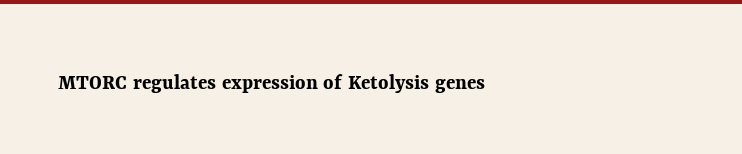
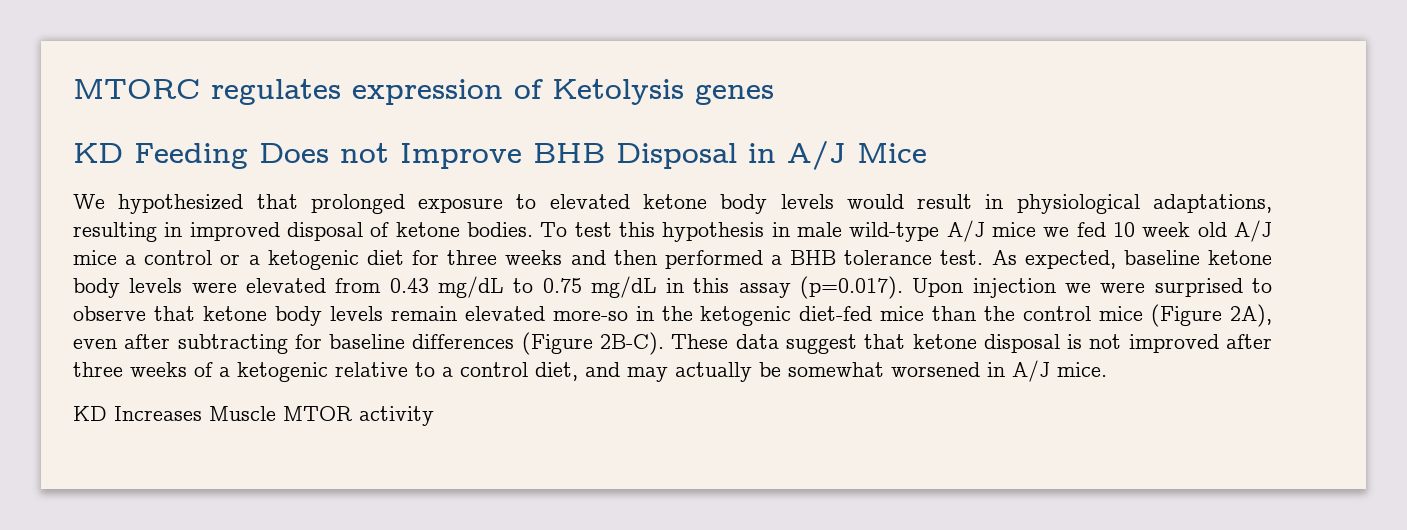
+ KD Feeding Does not Improve BHB Disposal in A/J Mice
+ We hypothesized that prolonged exposure to elevated ketone body levels would result in physiological adaptations, resulting in improved disposal of ketone bodies. To test this hypothesis in male wild-type A/J mice we fed 10 week old A/J mice a control or a ketogenic diet for three weeks and then performed a BHB tolerance test. As expected, baseline ketone body levels were elevated from 0.43 mg/dL to 0.75 mg/dL in this assay (p=0.017). Upon injection we were surprised to observe that ketone body levels remain elevated more-so in the ketogenic diet-fed mice than the control mice (Figure 2A), even after subtracting for baseline differences (Figure 2B-C). These data suggest that ketone disposal is not improved after three weeks of a ketogenic relative to a control diet, and may actually be somewhat worsened in A/J mice.
+ KD Increases Muscle MTOR activity

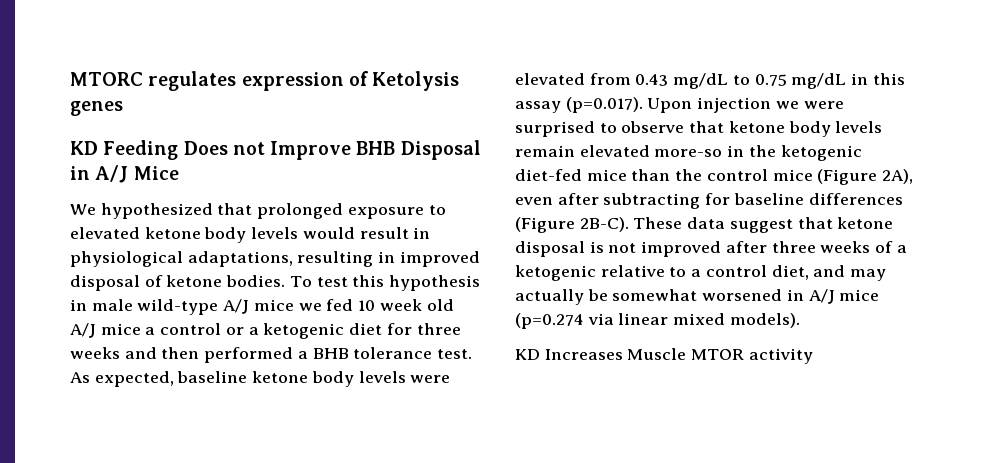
- These data suggest that ketone disposal is not improved after three weeks of a ketogenic relative to a control diet, and may actually be somewhat worsened in A/J mice.
+ These data suggest that ketone disposal is not improved after three weeks of a ketogenic relative to a control diet, and may actually be somewhat worsened in A/J mice (p=0.274 via linear mixed models).

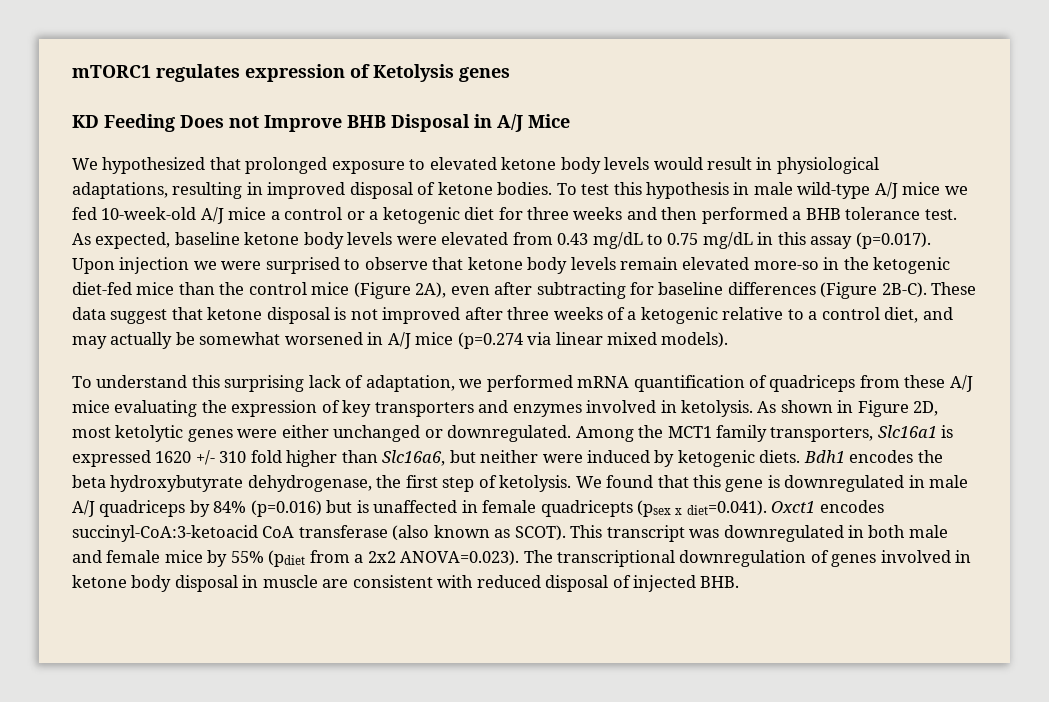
- MTORC regulates expression of Ketolysis genes
+ mTORC1 regulates expression of Ketolysis genes
- To test this hypothesis in male wild-type A/J mice we fed 10 week old A/J mice a control or a ketogenic diet for three weeks and then performed a BHB tolerance test.
+ To test this hypothesis in male wild-type A/J mice we fed 10-week-old A/J mice a control or a ketogenic diet for three weeks and then performed a BHB tolerance test.
- KD Increases Muscle MTOR activity
+ To understand this surprising lack of adaptation, we performed mRNA quantification of quadriceps from these A/J mice evaluating the expression of key transporters and enzymes involved in ketolysis. As shown in Figure 2D, most ketolytic genes were either unchanged or downregulated. Among the MCT1 family transporters, Slc16a1 is expressed 1620 +/- 310 fold higher than Slc16a6, but neither were induced by ketogenic diets. Bdh1 encodes the beta hydroxybutyrate dehydrogenase, the first step of ketolysis. We found that this gene is downregulated in male A/J quadriceps by 84% (p=0.016) but is unaffected in female quadricepts (psex x diet=0.041). Oxct1 encodes succinyl-CoA:3-ketoacid CoA transferase (also known as SCOT). This transcript was downregulated in both male and female mice by 55% (pdiet from a 2x2 ANOVA=0.023). The transcriptional downregulation of genes involved in ketone body disposal in muscle are consistent with reduced disposal of injected BHB.

